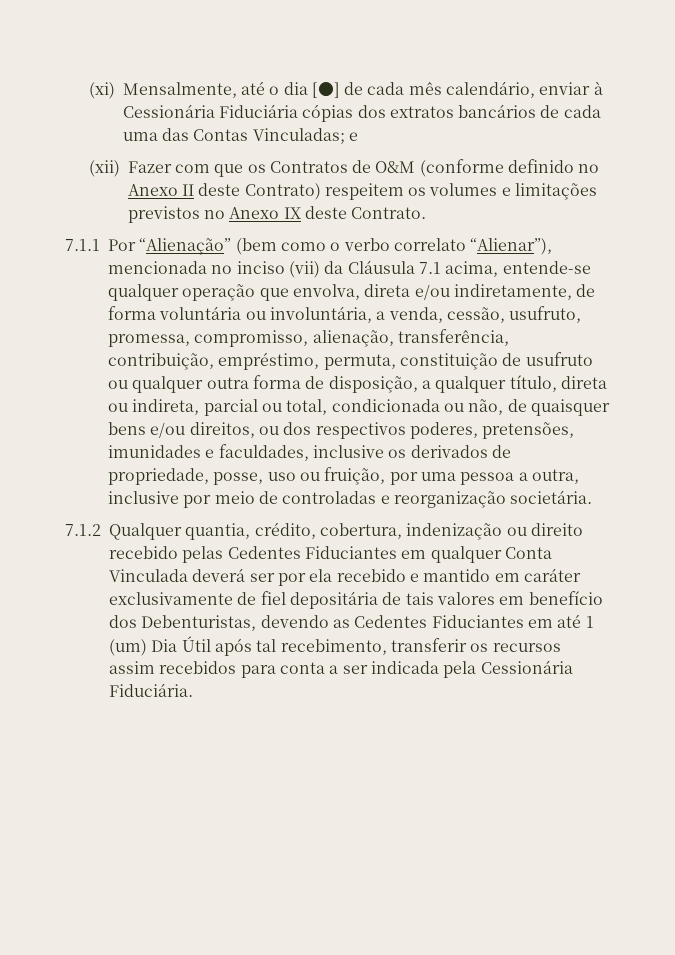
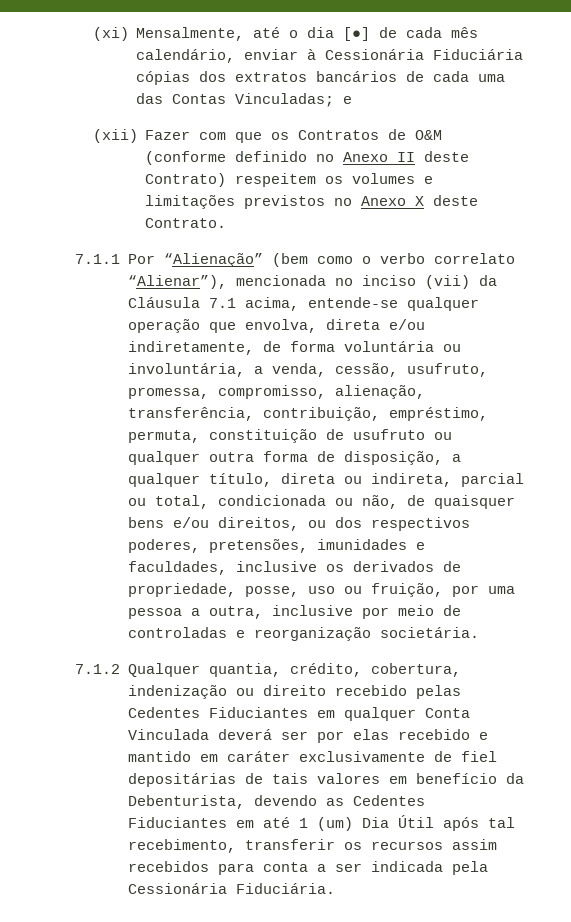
- (xii) Fazer com que os Contratos de O&M (conforme definido no Anexo II deste Contrato) respeitem os volumes e limitações previstos no Anexo IX deste Contrato.
+ (xii) Fazer com que os Contratos de O&M (conforme definido no Anexo II deste Contrato) respeitem os volumes e limitações previstos no Anexo X deste Contrato.
- 7.1.2 Qualquer quantia, crédito, cobertura, indenização ou direito recebido pelas Cedentes Fiduciantes em qualquer Conta Vinculada deverá ser por ela recebido e mantido em caráter exclusivamente de fiel depositária de tais valores em benefício dos Debenturistas, devendo as Cedentes Fiduciantes em até 1 (um) Dia Útil após tal recebimento, transferir os recursos assim recebidos para conta a ser indicada pela Cessionária Fiduciária.
+ 7.1.2 Qualquer quantia, crédito, cobertura, indenização ou direito recebido pelas Cedentes Fiduciantes em qualquer Conta Vinculada deverá ser por elas recebido e mantido em caráter exclusivamente de fiel depositárias de tais valores em benefício da Debenturista, devendo as Cedentes Fiduciantes em até 1 (um) Dia Útil após tal recebimento, transferir os recursos assim recebidos para conta a ser indicada pela Cessionária Fiduciária.

